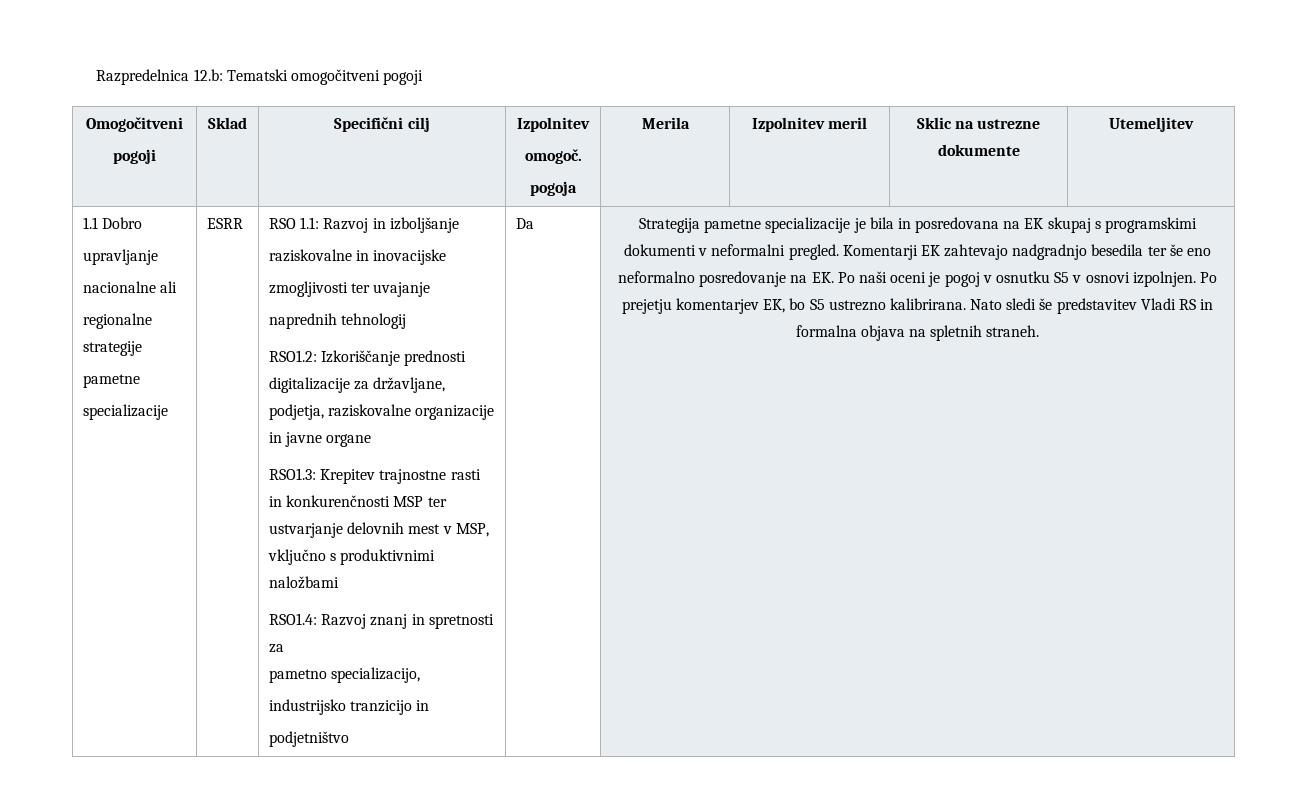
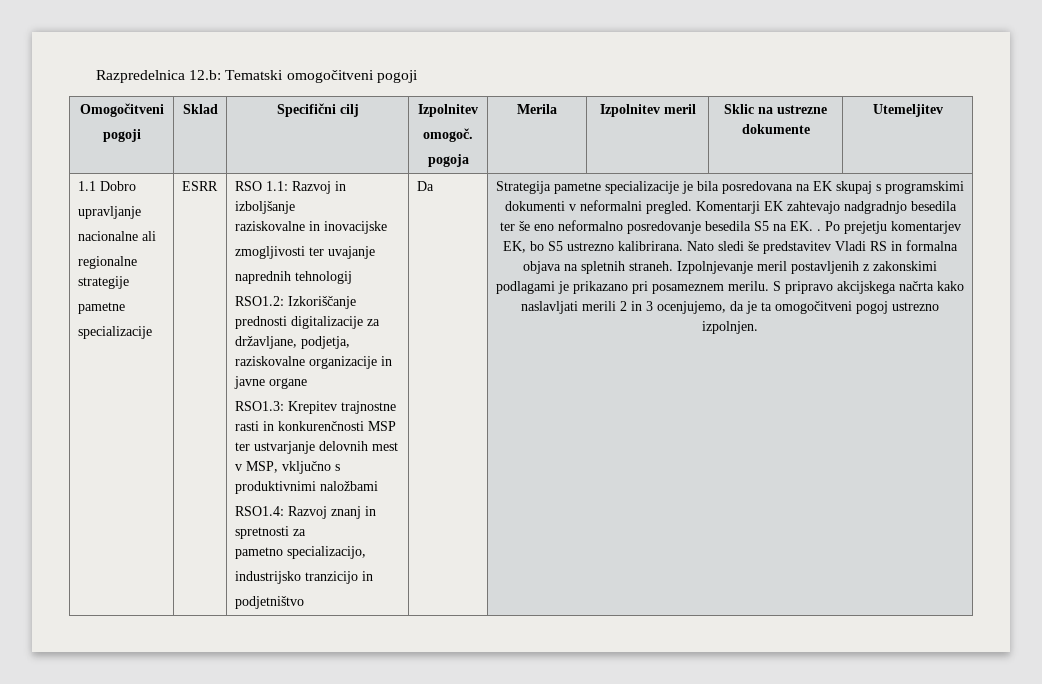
- Strategija pametne specializacije je bila in posredovana na EK skupaj s programskimi dokumenti v neformalni pregled.
+ Strategija pametne specializacije je bila posredovana na EK skupaj s programskimi dokumenti v neformalni pregled.
- Komentarji EK zahtevajo nadgradnjo besedila ter še eno neformalno posredovanje na EK. Po naši oceni je pogoj v osnutku S5 v osnovi izpolnjen.
+ Komentarji EK zahtevajo nadgradnjo besedila ter še eno neformalno posredovanje besedila S5 na EK. .
+ Izpolnjevanje meril postavljenih z zakonskimi podlagami je prikazano pri posameznem merilu. S pripravo akcijskega načrta kako naslavljati merili 2 in 3 ocenjujemo, da je ta omogočitveni pogoj ustrezno izpolnjen.

